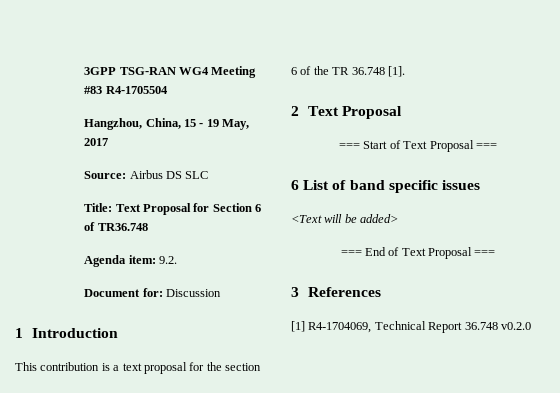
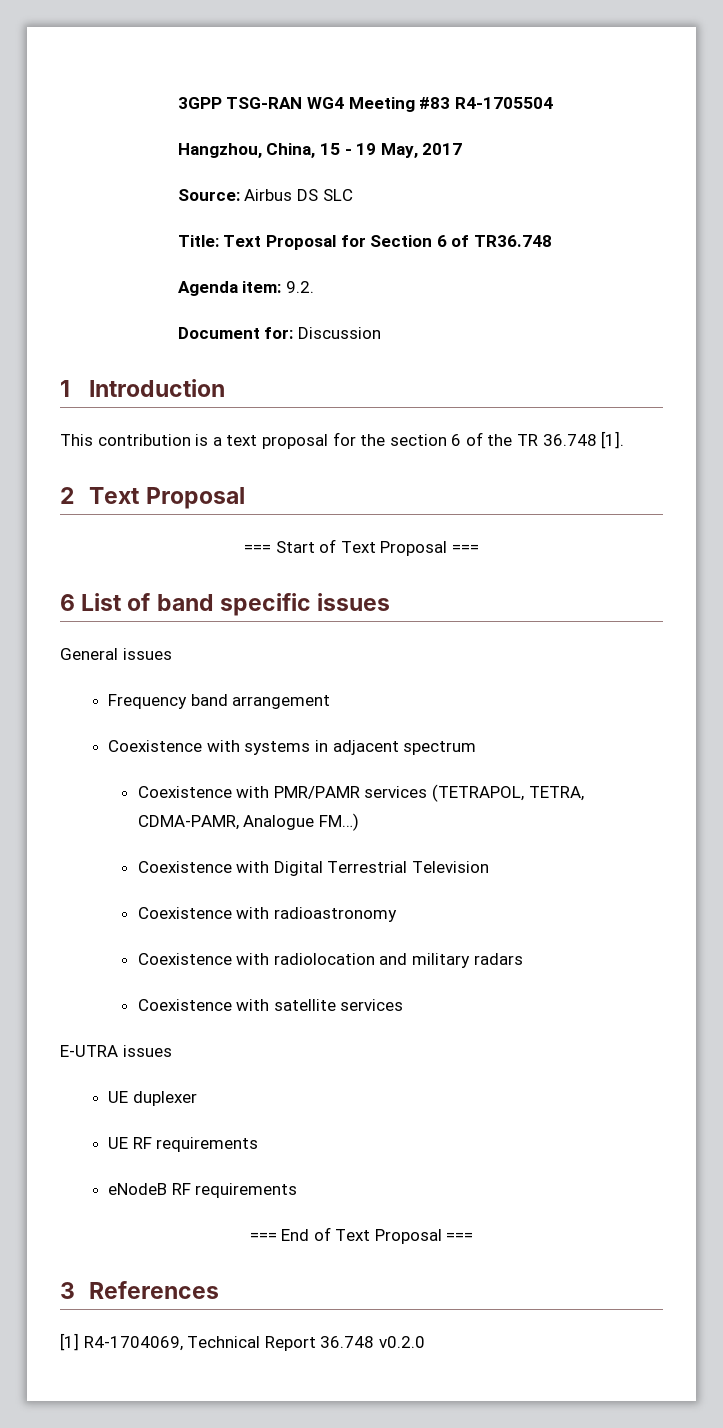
- <Text will be added>
+ General issues
+ Frequency band arrangement
+ Coexistence with systems in adjacent spectrum
+ Coexistence with PMR/PAMR services (TETRAPOL, TETRA, CDMA-PAMR, Analogue FM…)
+ Coexistence with Digital Terrestrial Television
+ Coexistence with radioastronomy
+ Coexistence with radiolocation and military radars
+ Coexistence with satellite services
+ E-UTRA issues
+ UE duplexer
+ UE RF requirements
+ eNodeB RF requirements

